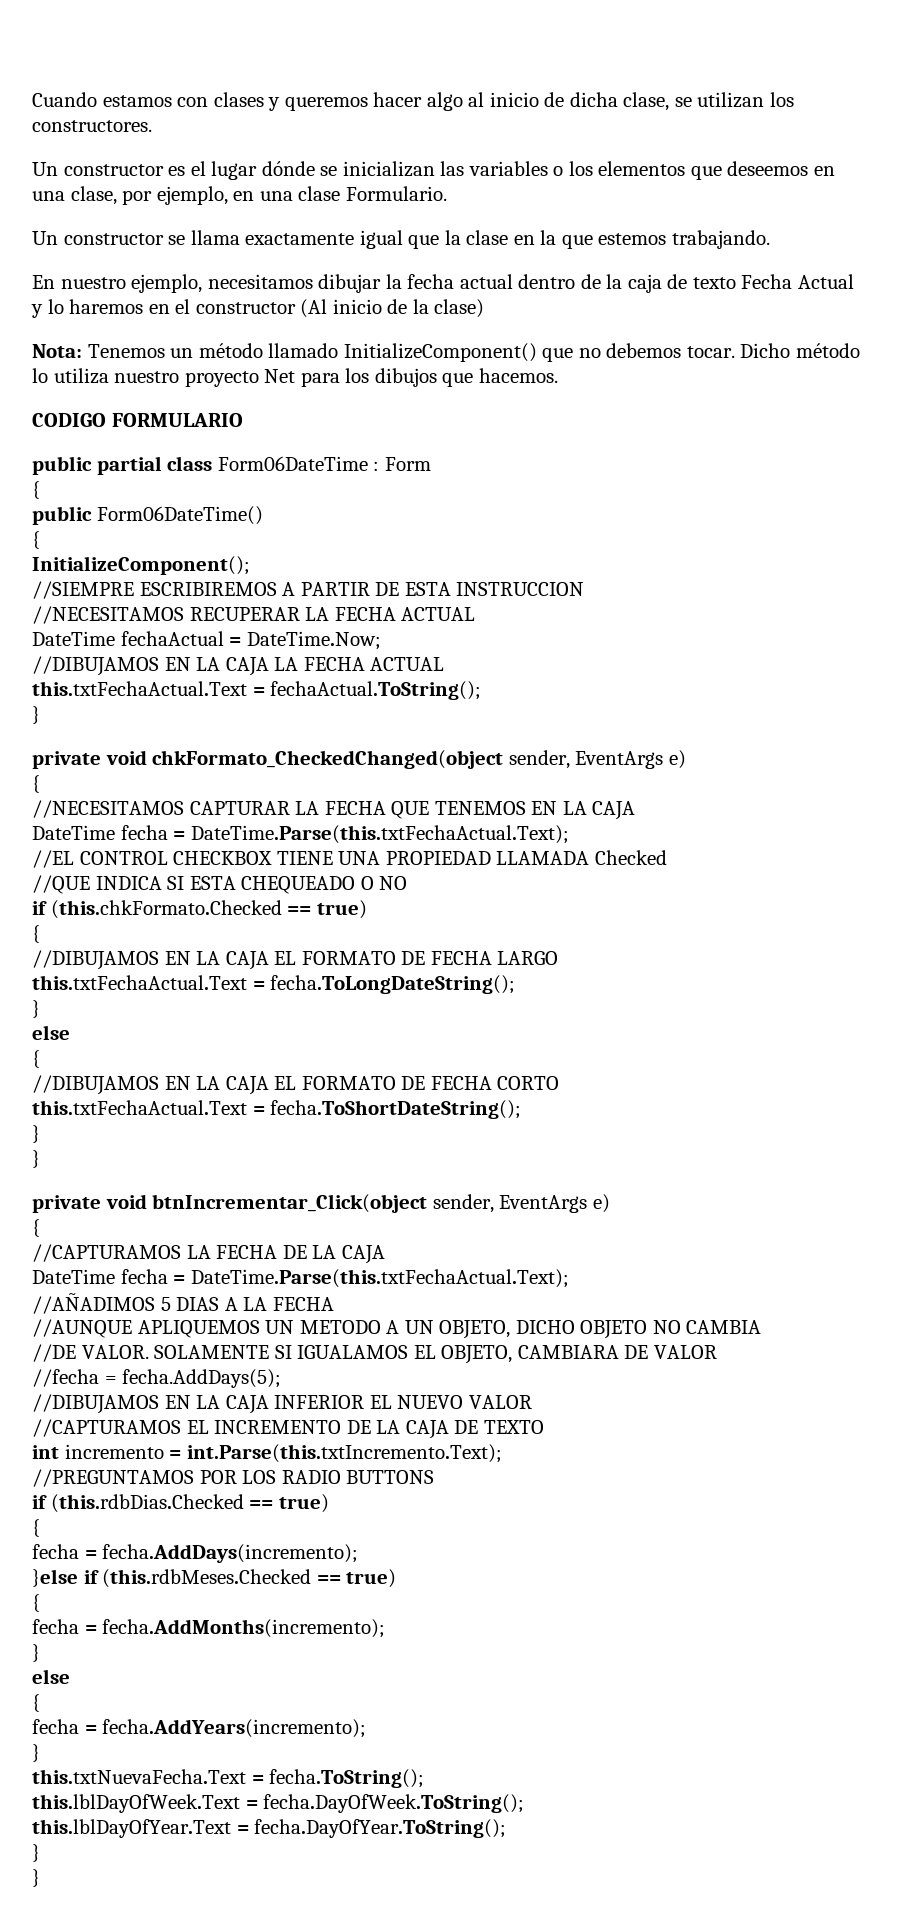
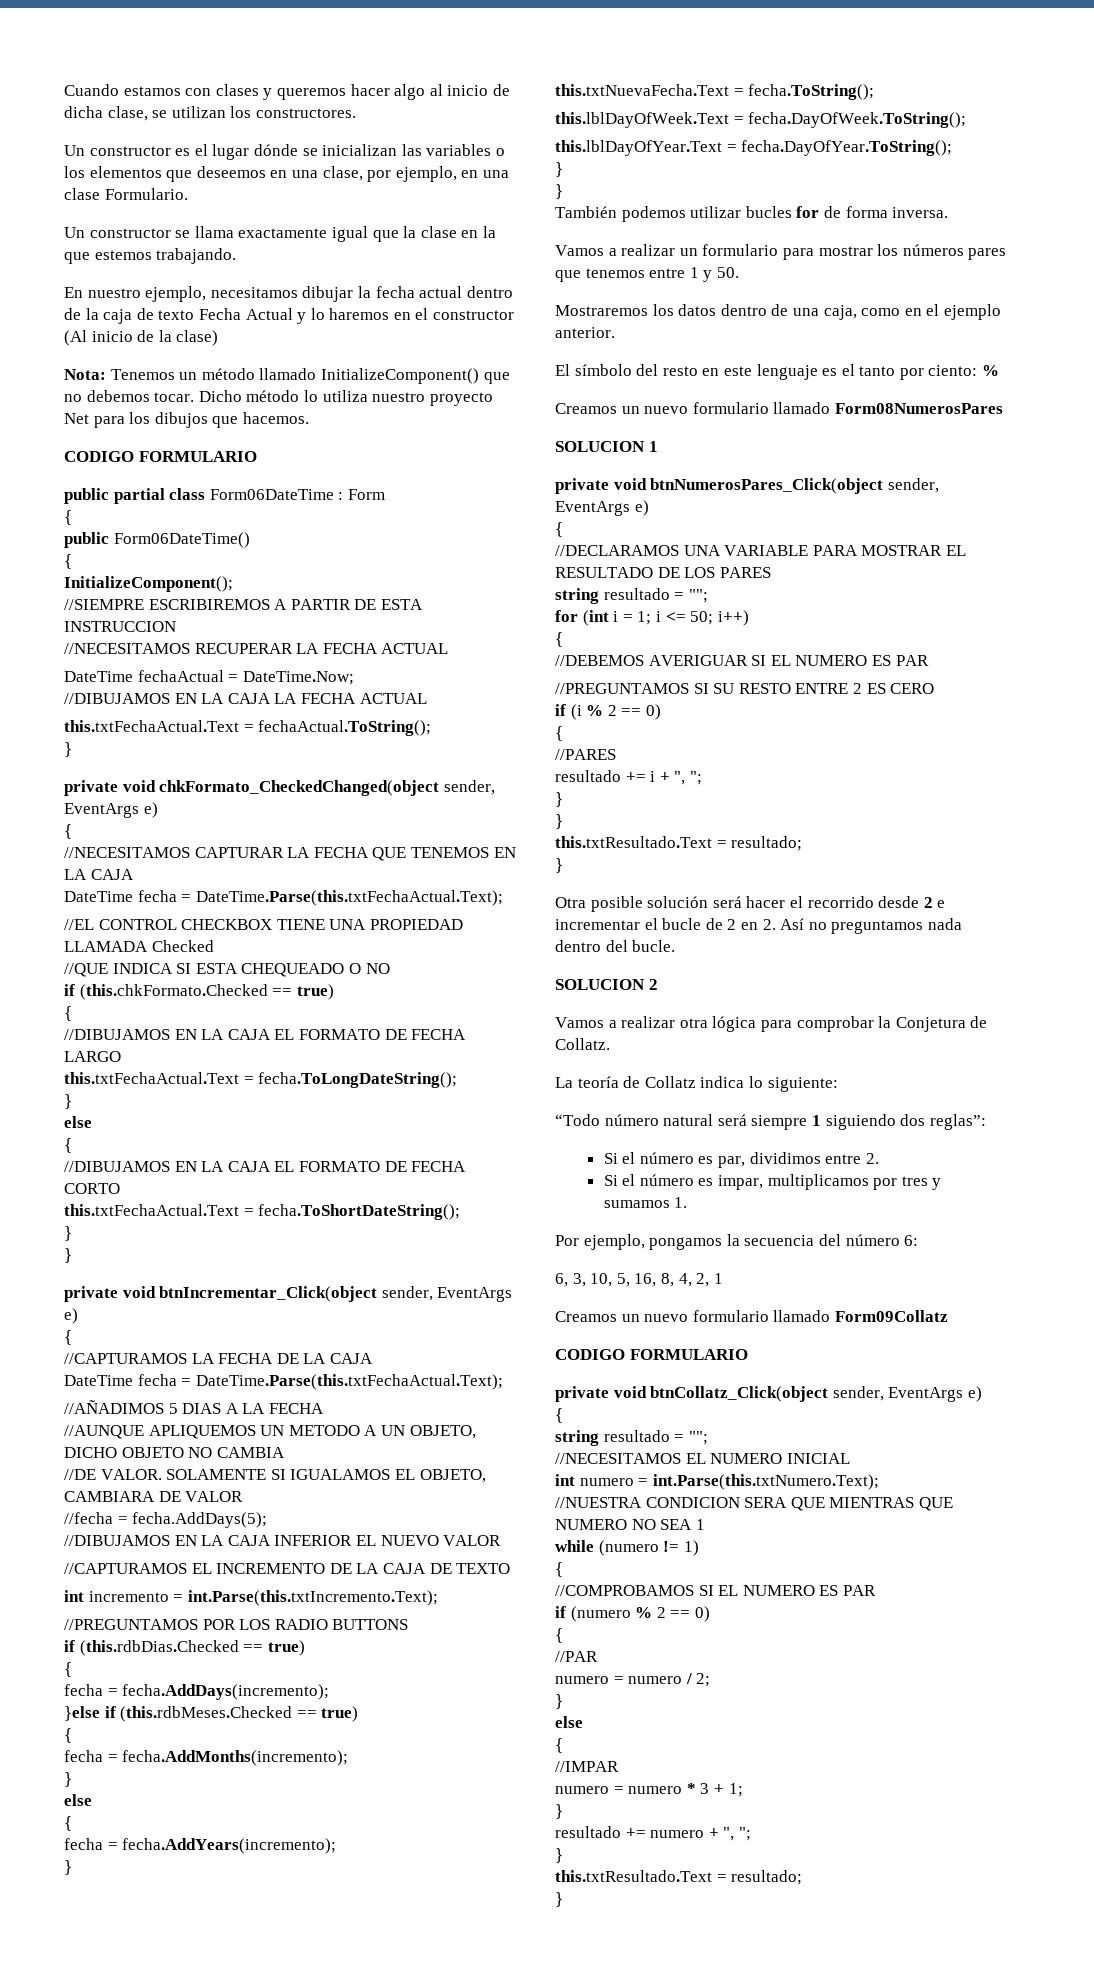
+ También podemos utilizar bucles for de forma inversa.
+ Vamos a realizar un formulario para mostrar los números pares que tenemos entre 1 y 50.
+ Mostraremos los datos dentro de una caja, como en el ejemplo anterior.
+ El símbolo del resto en este lenguaje es el tanto por ciento: %
+ Creamos un nuevo formulario llamado Form08NumerosPares
+ SOLUCION 1
+ private void btnNumerosPares_Click(object sender, EventArgs e)
+ {
+ //DECLARAMOS UNA VARIABLE PARA MOSTRAR EL RESULTADO DE LOS PARES
+ string resultado = "";
+ for (int i = 1; i <= 50; i++)
+ {
+ //DEBEMOS AVERIGUAR SI EL NUMERO ES PAR
+ //PREGUNTAMOS SI SU RESTO ENTRE 2 ES CERO
+ if (i % 2 == 0)
+ {
+ //PARES
+ resultado += i + ", ";
+ }
+ }
+ this.txtResultado.Text = resultado;
+ }
+ Otra posible solución será hacer el recorrido desde 2 e incrementar el bucle de 2 en 2. Así no preguntamos nada dentro del bucle.
+ SOLUCION 2
+ Vamos a realizar otra lógica para comprobar la Conjetura de Collatz.
+ La teoría de Collatz indica lo siguiente:
+ “Todo número natural será siempre 1 siguiendo dos reglas”:
+ Si el número es par, dividimos entre 2.
+ Si el número es impar, multiplicamos por tres y sumamos 1.
+ Por ejemplo, pongamos la secuencia del número 6:
+ 6, 3, 10, 5, 16, 8, 4, 2, 1
+ Creamos un nuevo formulario llamado Form09Collatz
+ CODIGO FORMULARIO
+ private void btnCollatz_Click(object sender, EventArgs e)
+ {
+ string resultado = "";
+ //NECESITAMOS EL NUMERO INICIAL
+ int numero = int.Parse(this.txtNumero.Text);
+ //NUESTRA CONDICION SERA QUE MIENTRAS QUE NUMERO NO SEA 1
+ while (numero != 1)
+ {
+ //COMPROBAMOS SI EL NUMERO ES PAR
+ if (numero % 2 == 0)
+ {
+ //PAR
+ numero = numero / 2;
+ }
+ else
+ {
+ //IMPAR
+ numero = numero * 3 + 1;
+ }
+ resultado += numero + ", ";
+ }
+ this.txtResultado.Text = resultado;
+ }

